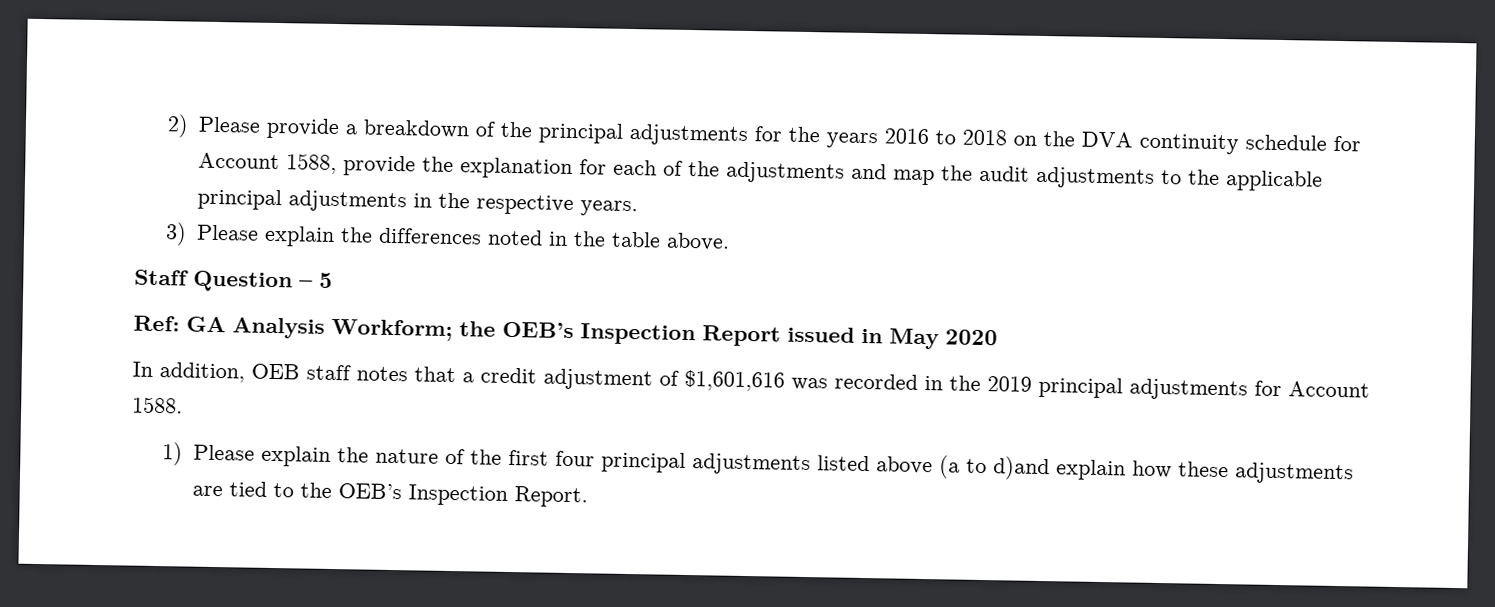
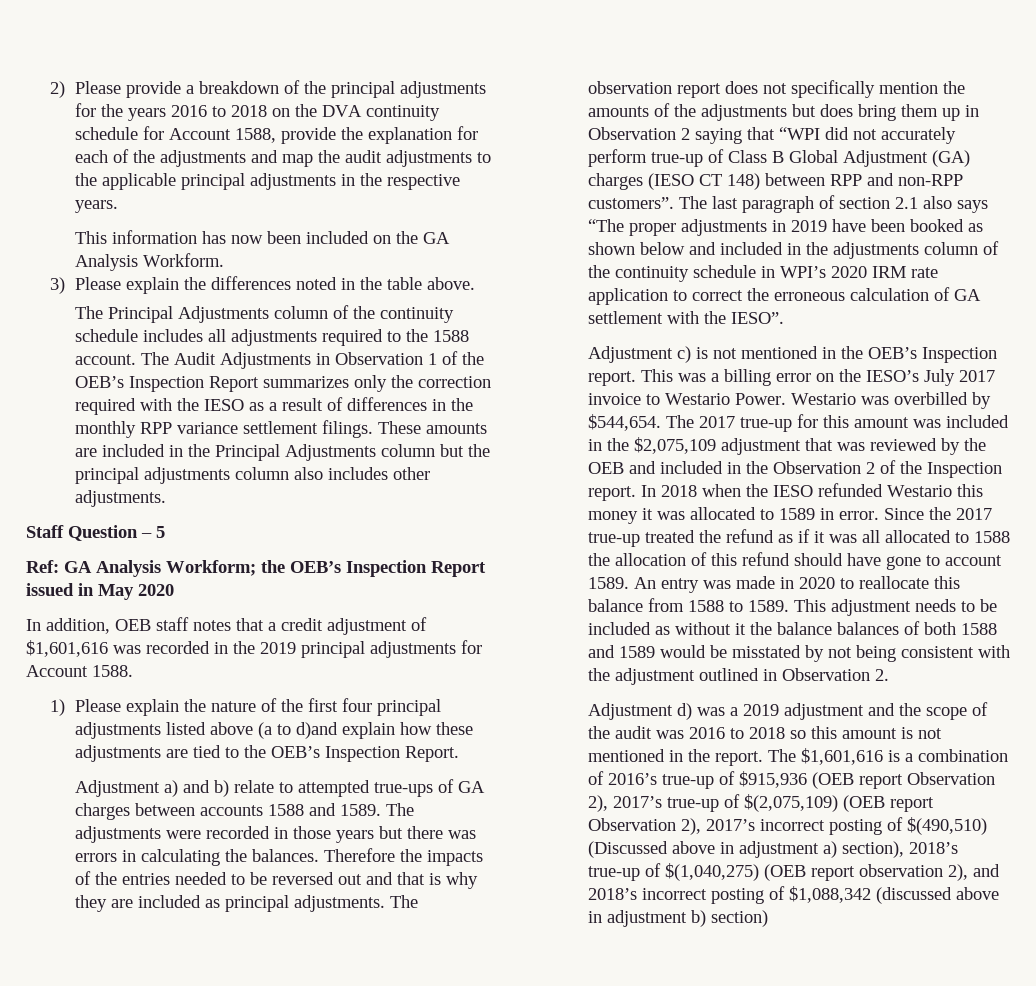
+ This information has now been included on the GA Analysis Workform.
+ The Principal Adjustments column of the continuity schedule includes all adjustments required to the 1588 account. The Audit Adjustments in Observation 1 of the OEB’s Inspection Report summarizes only the correction required with the IESO as a result of differences in the monthly RPP variance settlement filings. These amounts are included in the Principal Adjustments column but the principal adjustments column also includes other adjustments.
+ Adjustment a) and b) relate to attempted true-ups of GA charges between accounts 1588 and 1589. The adjustments were recorded in those years but there was errors in calculating the balances. Therefore the impacts of the entries needed to be reversed out and that is why they are included as principal adjustments. The observation report does not specifically mention the amounts of the adjustments but does bring them up in Observation 2 saying that “WPI did not accurately perform true-up of Class B Global Adjustment (GA) charges (IESO CT 148) between RPP and non-RPP customers”. The last paragraph of section 2.1 also says “The proper adjustments in 2019 have been booked as shown below and included in the adjustments column of the continuity schedule in WPI’s 2020 IRM rate application to correct the erroneous calculation of GA settlement with the IESO”.
+ Adjustment c) is not mentioned in the OEB’s Inspection report. This was a billing error on the IESO’s July 2017 invoice to Westario Power. Westario was overbilled by $544,654. The 2017 true-up for this amount was included in the $2,075,109 adjustment that was reviewed by the OEB and included in the Observation 2 of the Inspection report. In 2018 when the IESO refunded Westario this money it was allocated to 1589 in error. Since the 2017 true-up treated the refund as if it was all allocated to 1588 the allocation of this refund should have gone to account 1589. An entry was made in 2020 to reallocate this balance from 1588 to 1589. This adjustment needs to be included as without it the balance balances of both 1588 and 1589 would be misstated by not being consistent with the adjustment outlined in Observation 2.
+ Adjustment d) was a 2019 adjustment and the scope of the audit was 2016 to 2018 so this amount is not mentioned in the report. The $1,601,616 is a combination of 2016’s true-up of $915,936 (OEB report Observation 2), 2017’s true-up of $(2,075,109) (OEB report Observation 2), 2017’s incorrect posting of $(490,510) (Discussed above in adjustment a) section), 2018’s true-up of $(1,040,275) (OEB report observation 2), and 2018’s incorrect posting of $1,088,342 (discussed above in adjustment b) section)

